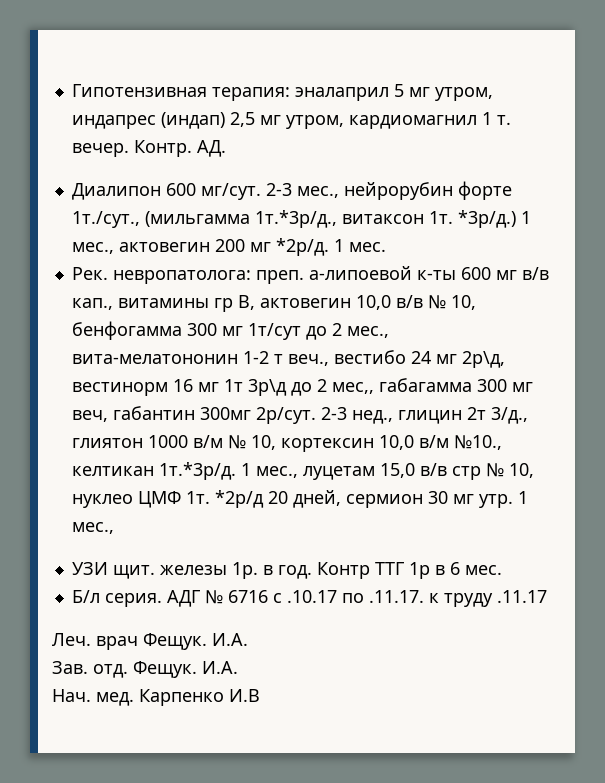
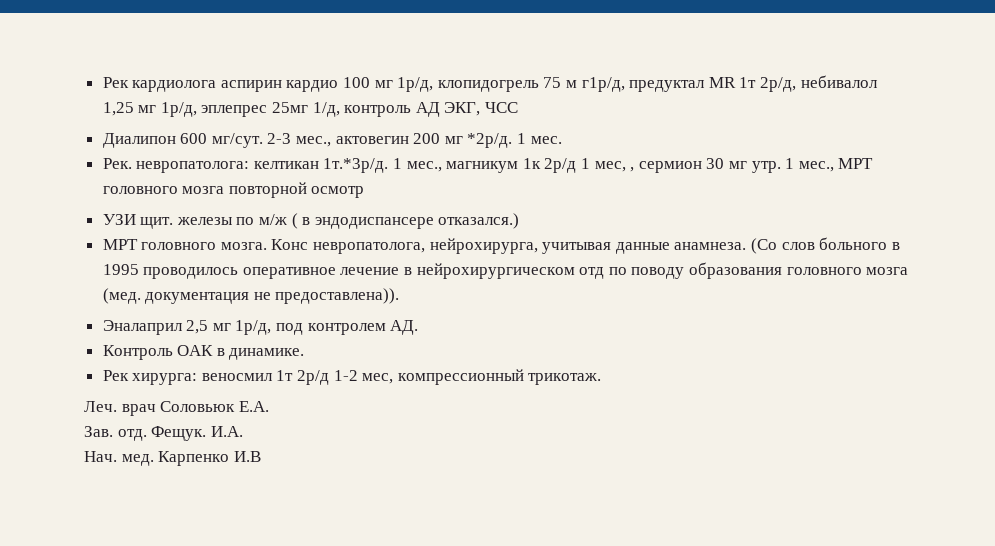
- Гипотензивная терапия: эналаприл 5 мг утром, индапрес (индап) 2,5 мг утром, кардиомагнил 1 т. вечер. Контр. АД.
+ Рек кардиолога аспирин кардио 100 мг 1р/д, клопидогрель 75 м г1р/д, предуктал MR 1т 2р/д, небивалол 1,25 мг 1р/д, эплепрес 25мг 1/д, контроль АД ЭКГ, ЧСС
- 2-3 мес., нейрорубин форте 1т./сут., (мильгамма 1т.*3р/д., витаксон 1т. *3р/д.) 1 мес., актовегин 200 мг *2р/д.
+ 2-3 мес., актовегин 200 мг *2р/д.
- Рек. невропатолога: преп. а-липоевой к-ты 600 мг в/в кап., витамины гр В, актовегин 10,0 в/в № 10, бенфогамма 300 мг 1т/сут до 2 мес., вита-мелатононин 1-2 т веч., вестибо 24 мг 2р\д, вестинорм 16 мг 1т 3р\д до 2 мес,, габагамма 300 мг веч, габантин 300мг 2р/сут. 2-3 нед., глицин 2т 3/д., глиятон 1000 в/м № 10, кортексин 10,0 в/м №10., келтикан 1т.*3р/д. 1 мес., луцетам 15,0 в/в стр № 10, нуклео ЦМФ 1т. *2р/д 20 дней, сермион 30 мг утр. 1 мес.,
- УЗИ щит. железы 1р. в год. Контр ТТГ 1р в 6 мес.
- Б/л серия. АДГ № 6716 с .10.17 по .11.17. к труду .11.17
+ Рек. невропатолога: келтикан 1т.*3р/д. 1 мес., магникум 1к 2р/д 1 мес, , сермион 30 мг утр. 1 мес., МРТ головного мозга повторной осмотр
+ УЗИ щит. железы по м/ж ( в эндодиспансере отказался.)
+ МРТ головного мозга. Конс невропатолога, нейрохирурга, учитывая данные анамнеза. (Со слов больного в 1995 проводилось оперативное лечение в нейрохирургическом отд по поводу образования головного мозга (мед. документация не предоставлена)).
+ Эналаприл 2,5 мг 1р/д, под контролем АД.
+ Контроль ОАК в динамике.
+ Рек хирурга: веносмил 1т 2р/д 1-2 мес, компрессионный трикотаж.
- Леч. врач Фещук. И.А.
+ Леч. врач Соловьюк Е.А.

